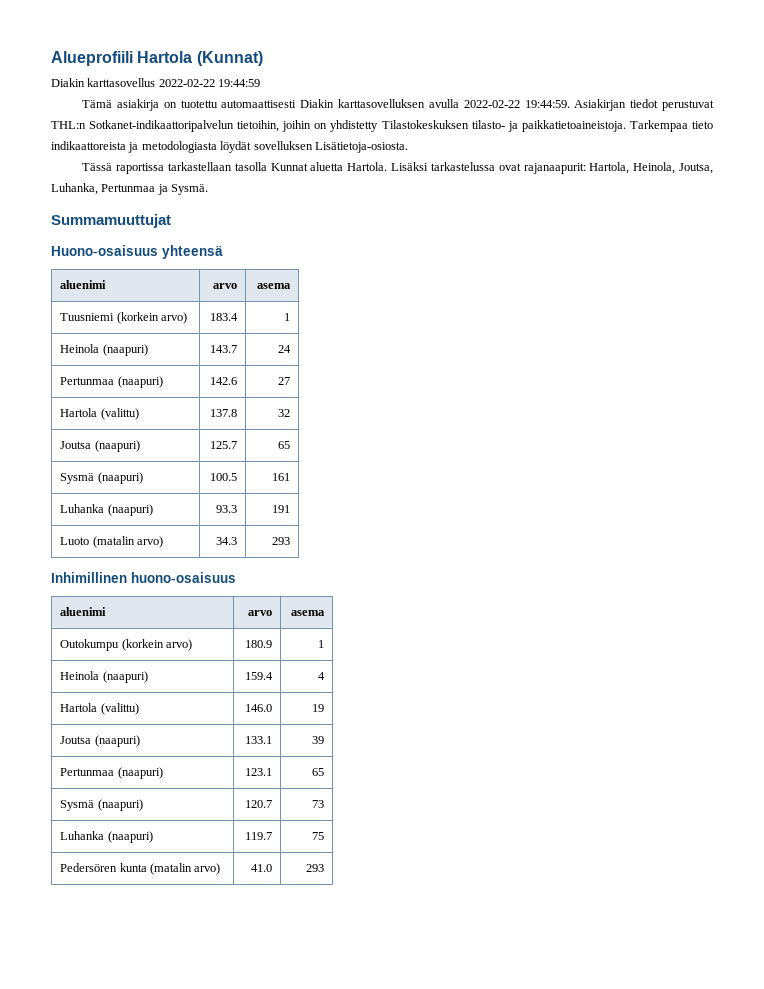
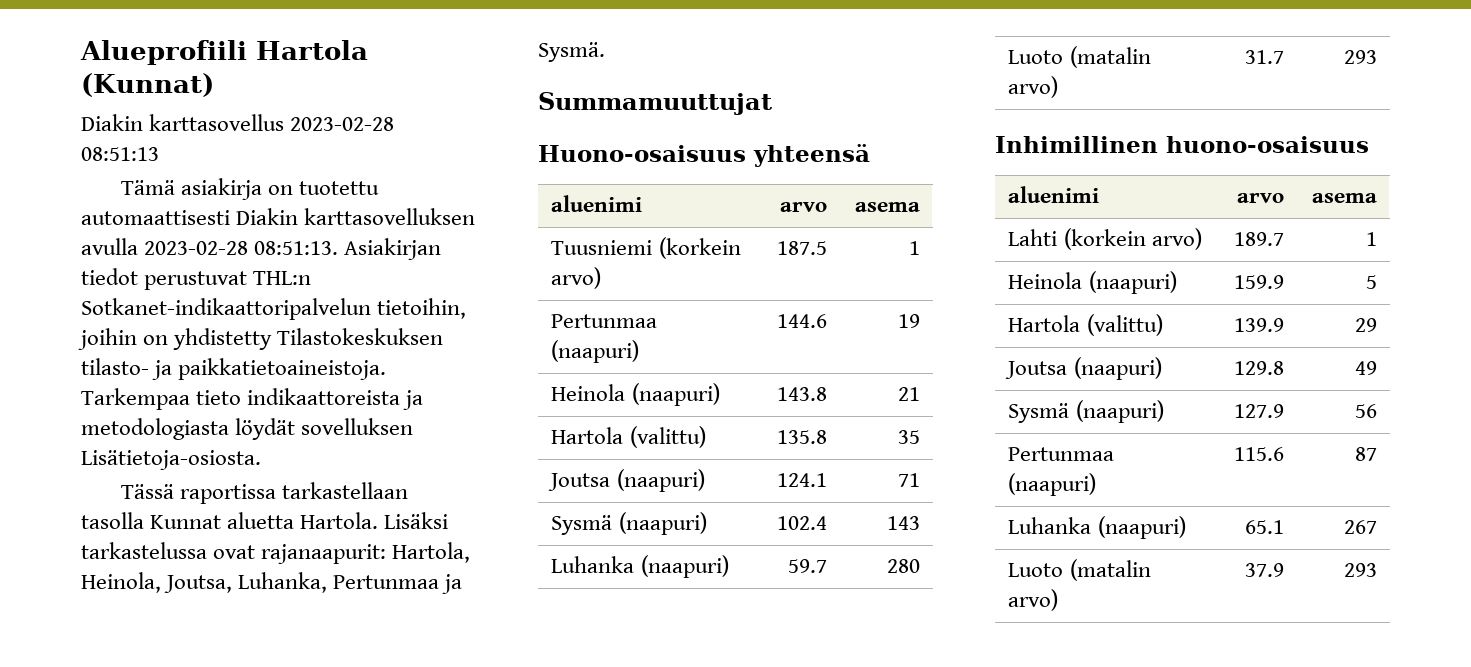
- Diakin karttasovellus 2022-02-22 19:44:59
+ Diakin karttasovellus 2023-02-28 08:51:13
- Tämä asiakirja on tuotettu automaattisesti Diakin karttasovelluksen avulla 2022-02-22 19:44:59.
+ Tämä asiakirja on tuotettu automaattisesti Diakin karttasovelluksen avulla 2023-02-28 08:51:13.
- Tuusniemi (korkein arvo) | 183.4 | 1
- Heinola (naapuri) | 143.7 | 24
- Pertunmaa (naapuri) | 142.6 | 27
- Hartola (valittu) | 137.8 | 32
- Joutsa (naapuri) | 125.7 | 65
- Sysmä (naapuri) | 100.5 | 161
- Luhanka (naapuri) | 93.3 | 191
- Luoto (matalin arvo) | 34.3 | 293
+ Tuusniemi (korkein arvo) | 187.5 | 1
+ Pertunmaa (naapuri) | 144.6 | 19
+ Heinola (naapuri) | 143.8 | 21
+ Hartola (valittu) | 135.8 | 35
+ Joutsa (naapuri) | 124.1 | 71
+ Sysmä (naapuri) | 102.4 | 143
+ Luhanka (naapuri) | 59.7 | 280
+ Luoto (matalin arvo) | 31.7 | 293
- Outokumpu (korkein arvo) | 180.9 | 1
- Heinola (naapuri) | 159.4 | 4
- Hartola (valittu) | 146.0 | 19
- Joutsa (naapuri) | 133.1 | 39
- Pertunmaa (naapuri) | 123.1 | 65
- Sysmä (naapuri) | 120.7 | 73
- Luhanka (naapuri) | 119.7 | 75
- Pedersören kunta (matalin arvo) | 41.0 | 293
+ Lahti (korkein arvo) | 189.7 | 1
+ Heinola (naapuri) | 159.9 | 5
+ Hartola (valittu) | 139.9 | 29
+ Joutsa (naapuri) | 129.8 | 49
+ Sysmä (naapuri) | 127.9 | 56
+ Pertunmaa (naapuri) | 115.6 | 87
+ Luhanka (naapuri) | 65.1 | 267
+ Luoto (matalin arvo) | 37.9 | 293

